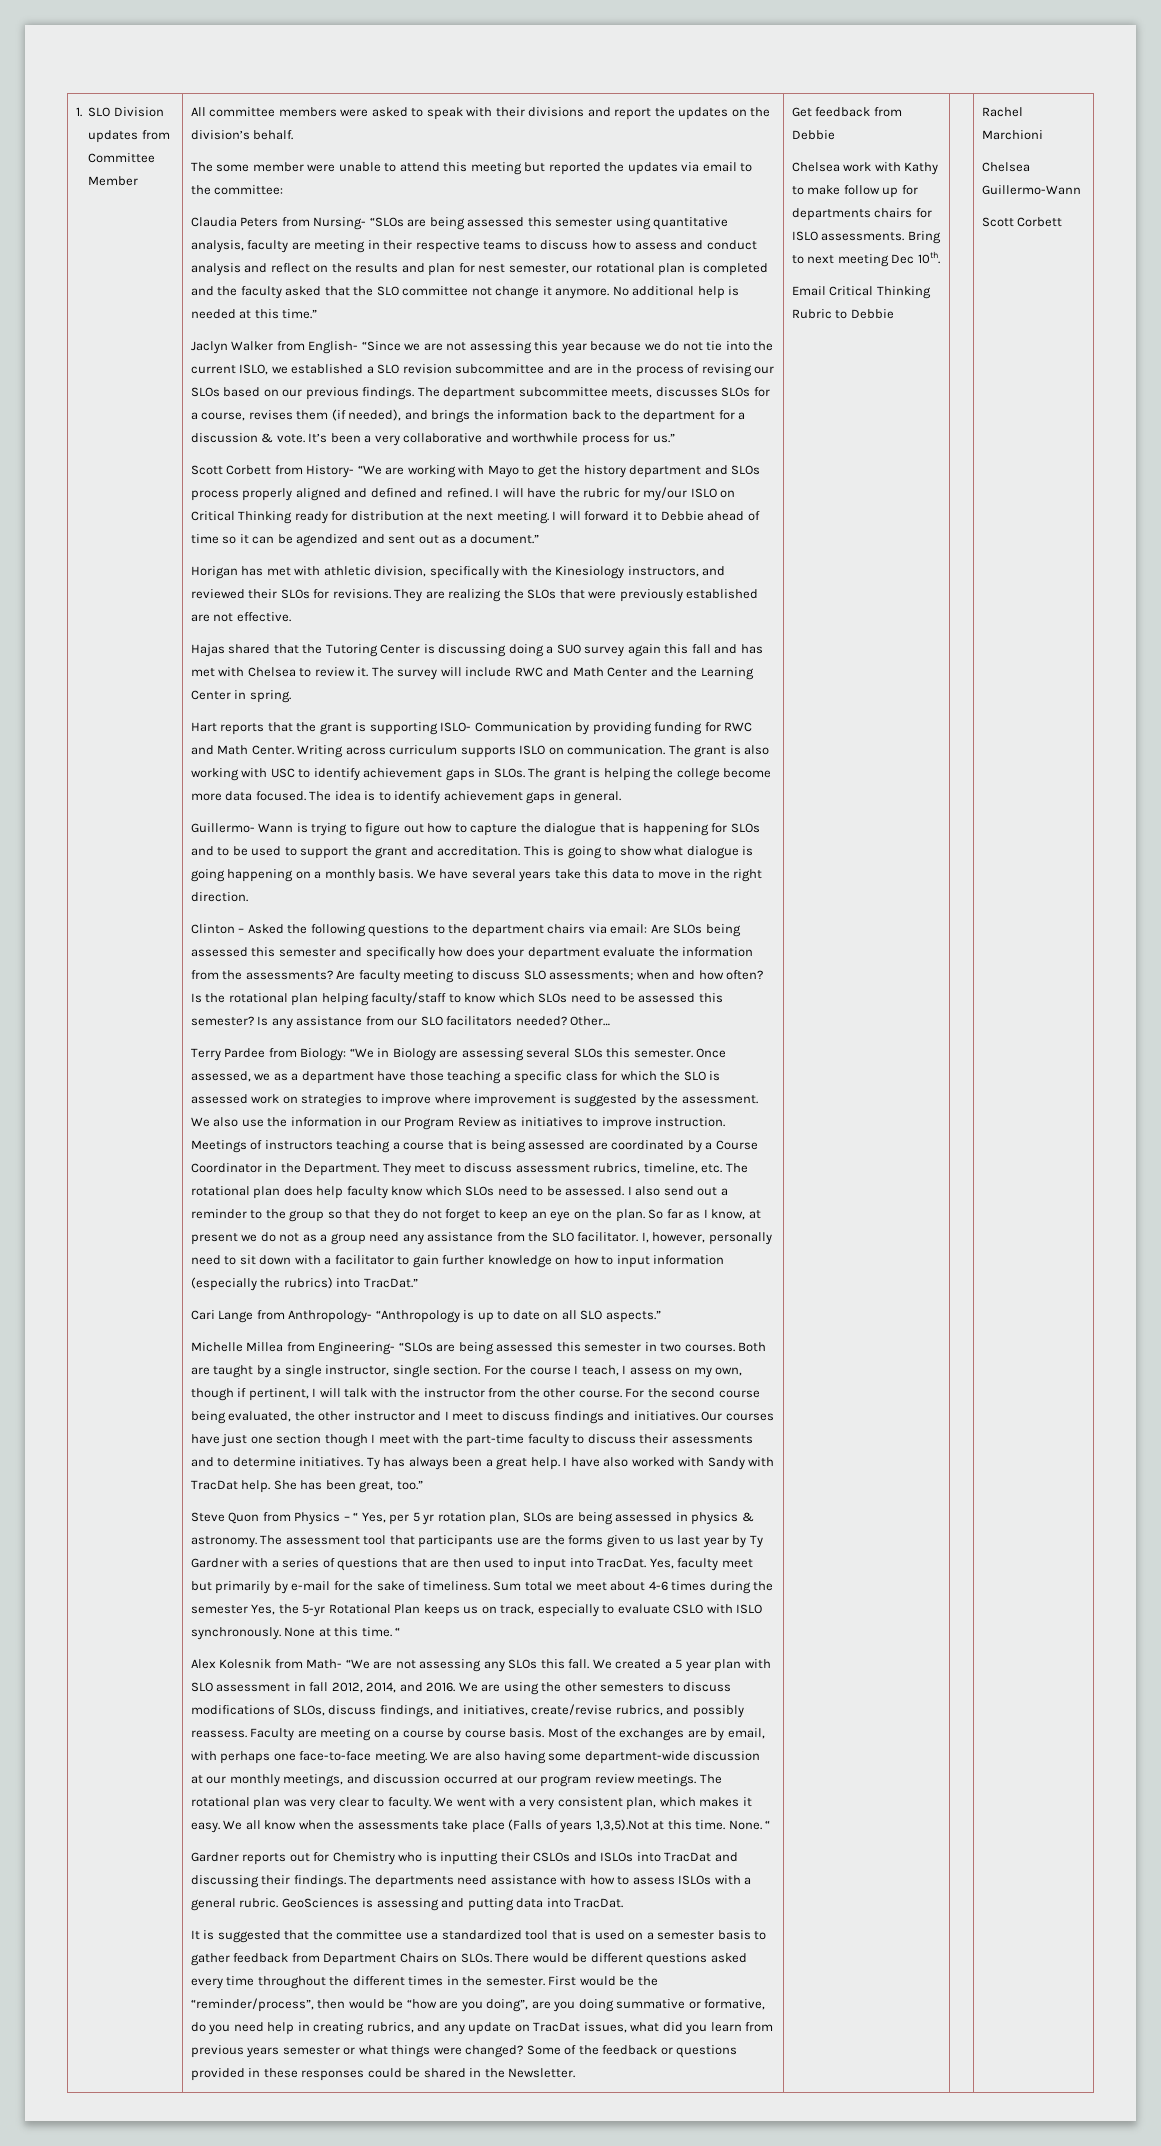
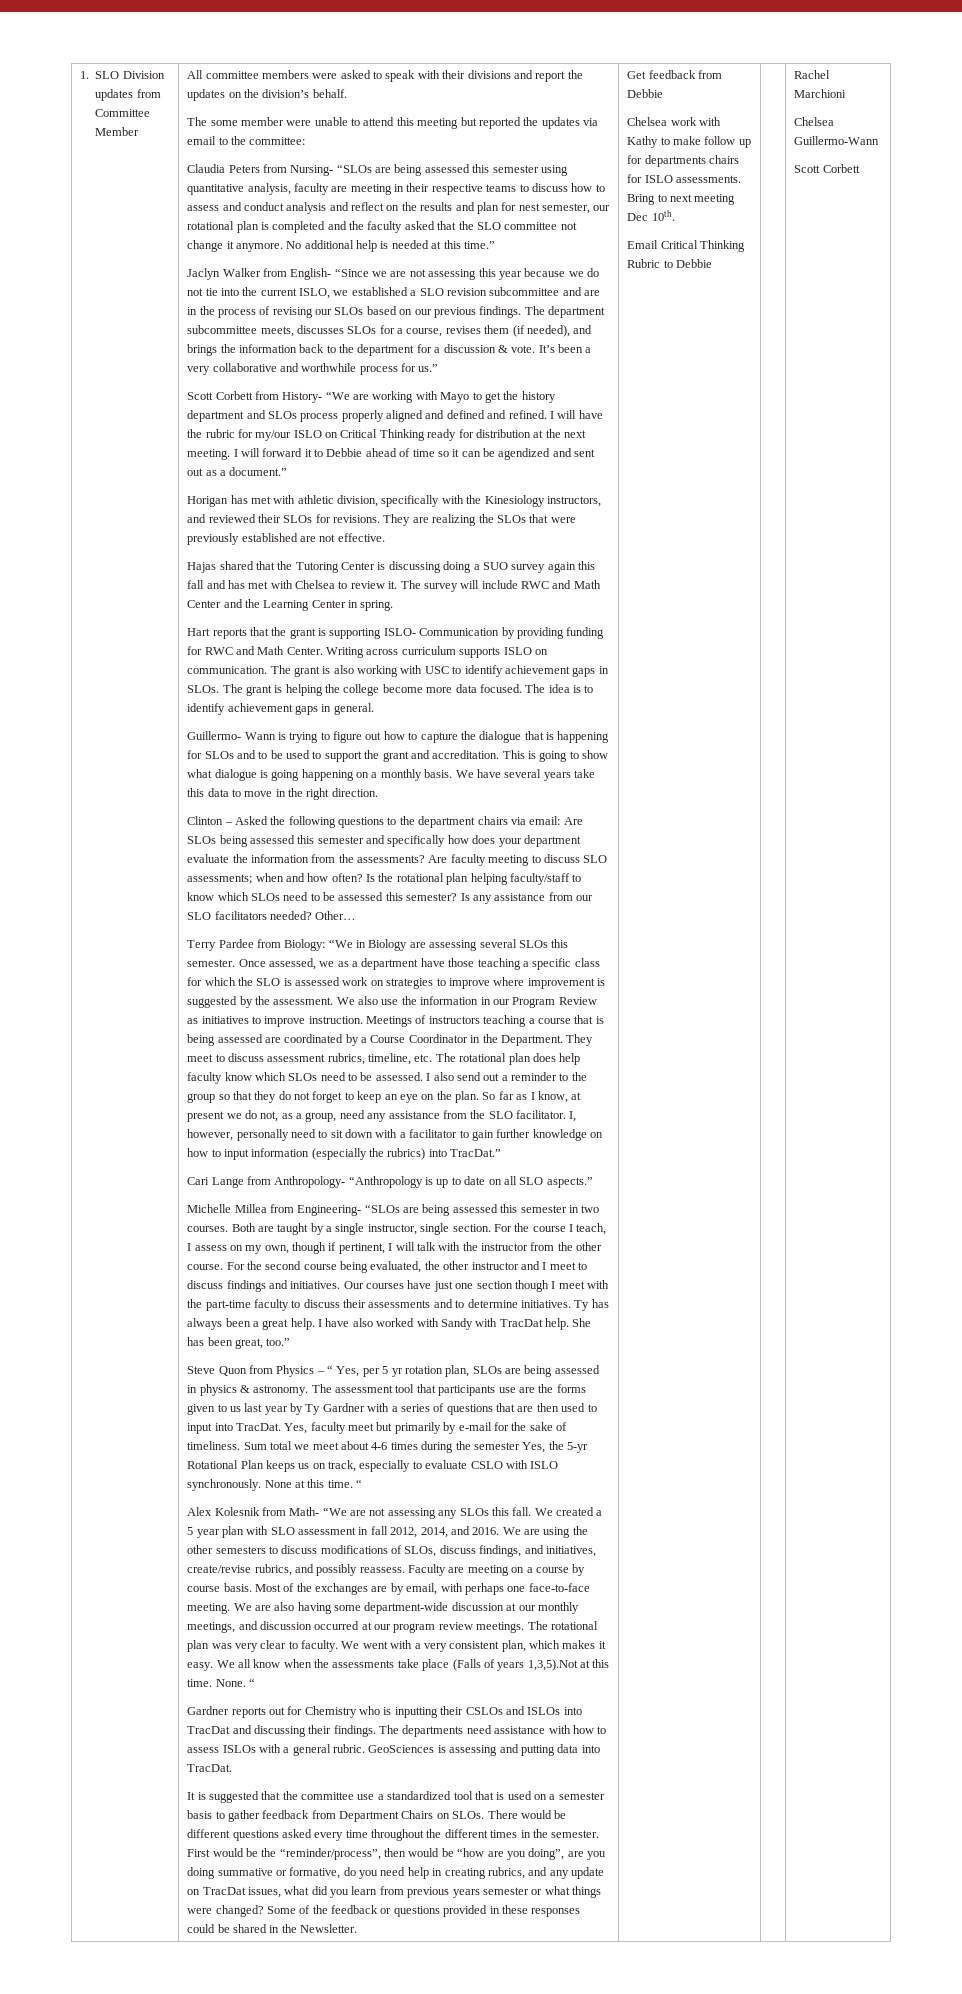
- So far as I know, at present we do not as a group need any assistance from the SLO facilitator.
+ So far as I know, at present we do not, as a group, need any assistance from the SLO facilitator.

